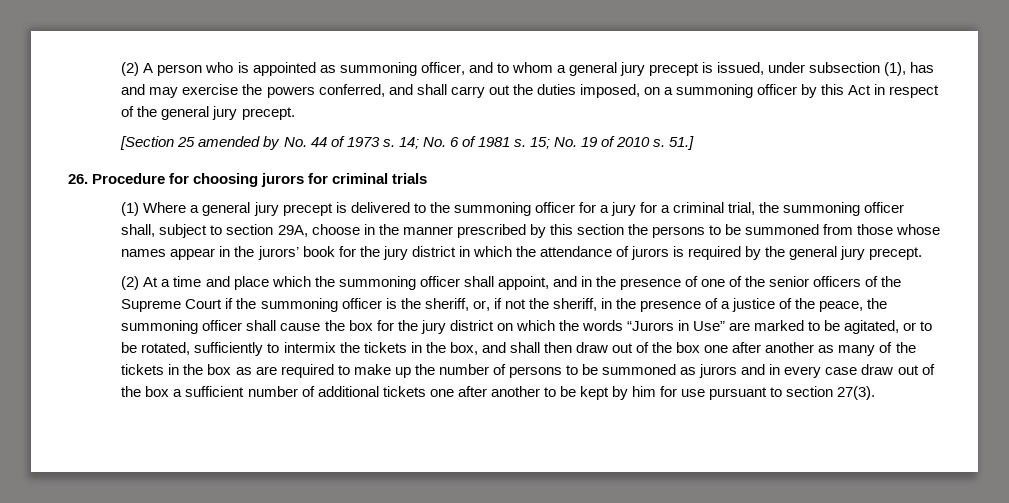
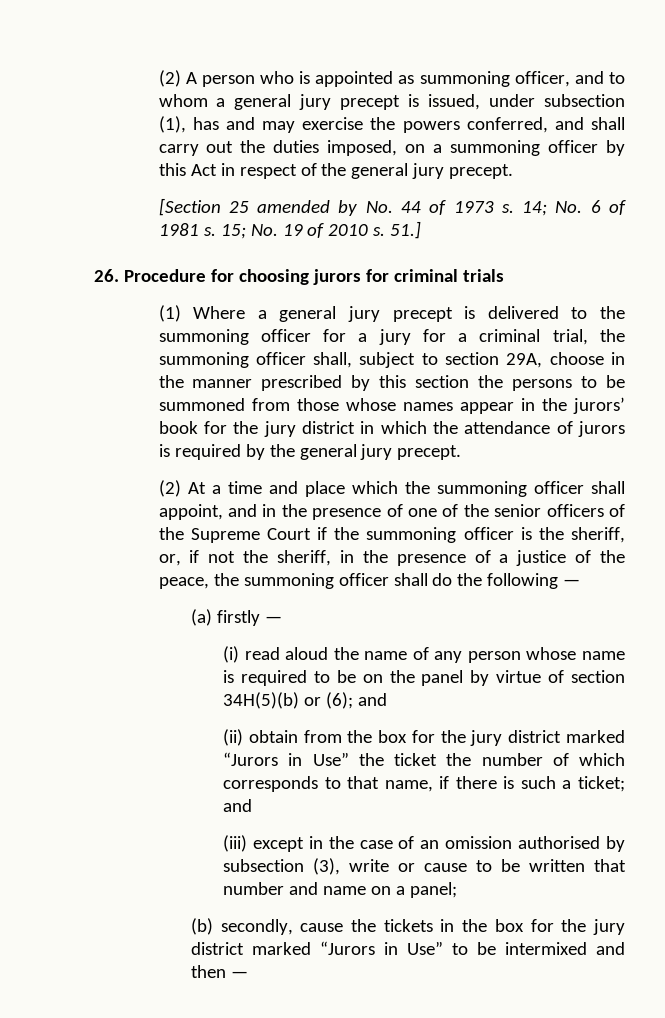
- (2) At a time and place which the summoning officer shall appoint, and in the presence of one of the senior officers of the Supreme Court if the summoning officer is the sheriff, or, if not the sheriff, in the presence of a justice of the peace, the summoning officer shall cause the box for the jury district on which the words “Jurors in Use” are marked to be agitated, or to be rotated, sufficiently to intermix the tickets in the box, and shall then draw out of the box one after another as many of the tickets in the box as are required to make up the number of persons to be summoned as jurors and in every case draw out of the box a sufficient number of additional tickets one after another to be kept by him for use pursuant to section 27(3).
+ (2) At a time and place which the summoning officer shall appoint, and in the presence of one of the senior officers of the Supreme Court if the summoning officer is the sheriff, or, if not the sheriff, in the presence of a justice of the peace, the summoning officer shall do the following —
+ (a) firstly —
+ (i) read aloud the name of any person whose name is required to be on the panel by virtue of section 34H(5)(b) or (6); and
+ (ii) obtain from the box for the jury district marked “Jurors in Use” the ticket the number of which corresponds to that name, if there is such a ticket; and
+ (iii) except in the case of an omission authorised by subsection (3), write or cause to be written that number and name on a panel;
+ (b) secondly, cause the tickets in the box for the jury district marked “Jurors in Use” to be intermixed and then —

